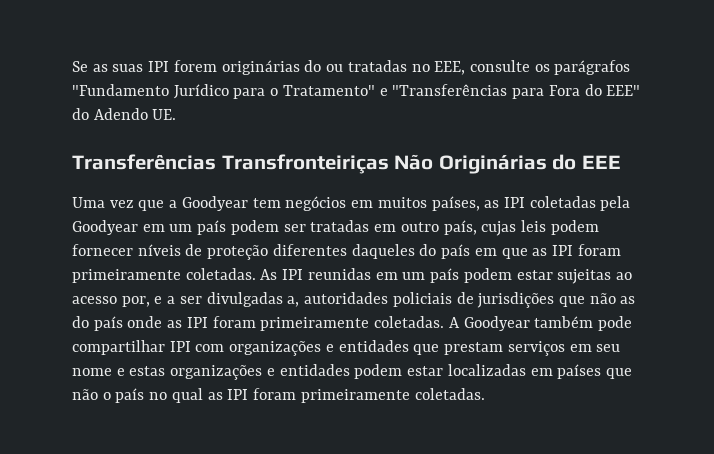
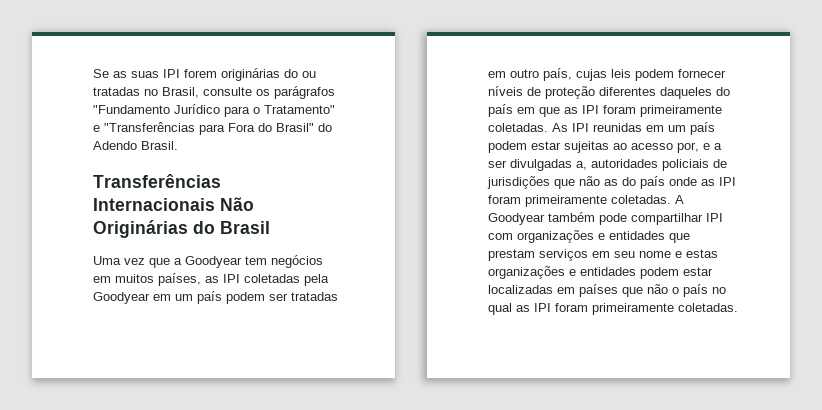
- Se as suas IPI forem originárias do ou tratadas no EEE, consulte os parágrafos "Fundamento Jurídico para o Tratamento" e "Transferências para Fora do EEE" do Adendo UE.
+ Se as suas IPI forem originárias do ou tratadas no Brasil, consulte os parágrafos "Fundamento Jurídico para o Tratamento" e "Transferências para Fora do Brasil" do Adendo Brasil.
- Transferências Transfronteiriças Não Originárias do EEE
+ Transferências Internacionais Não Originárias do Brasil

